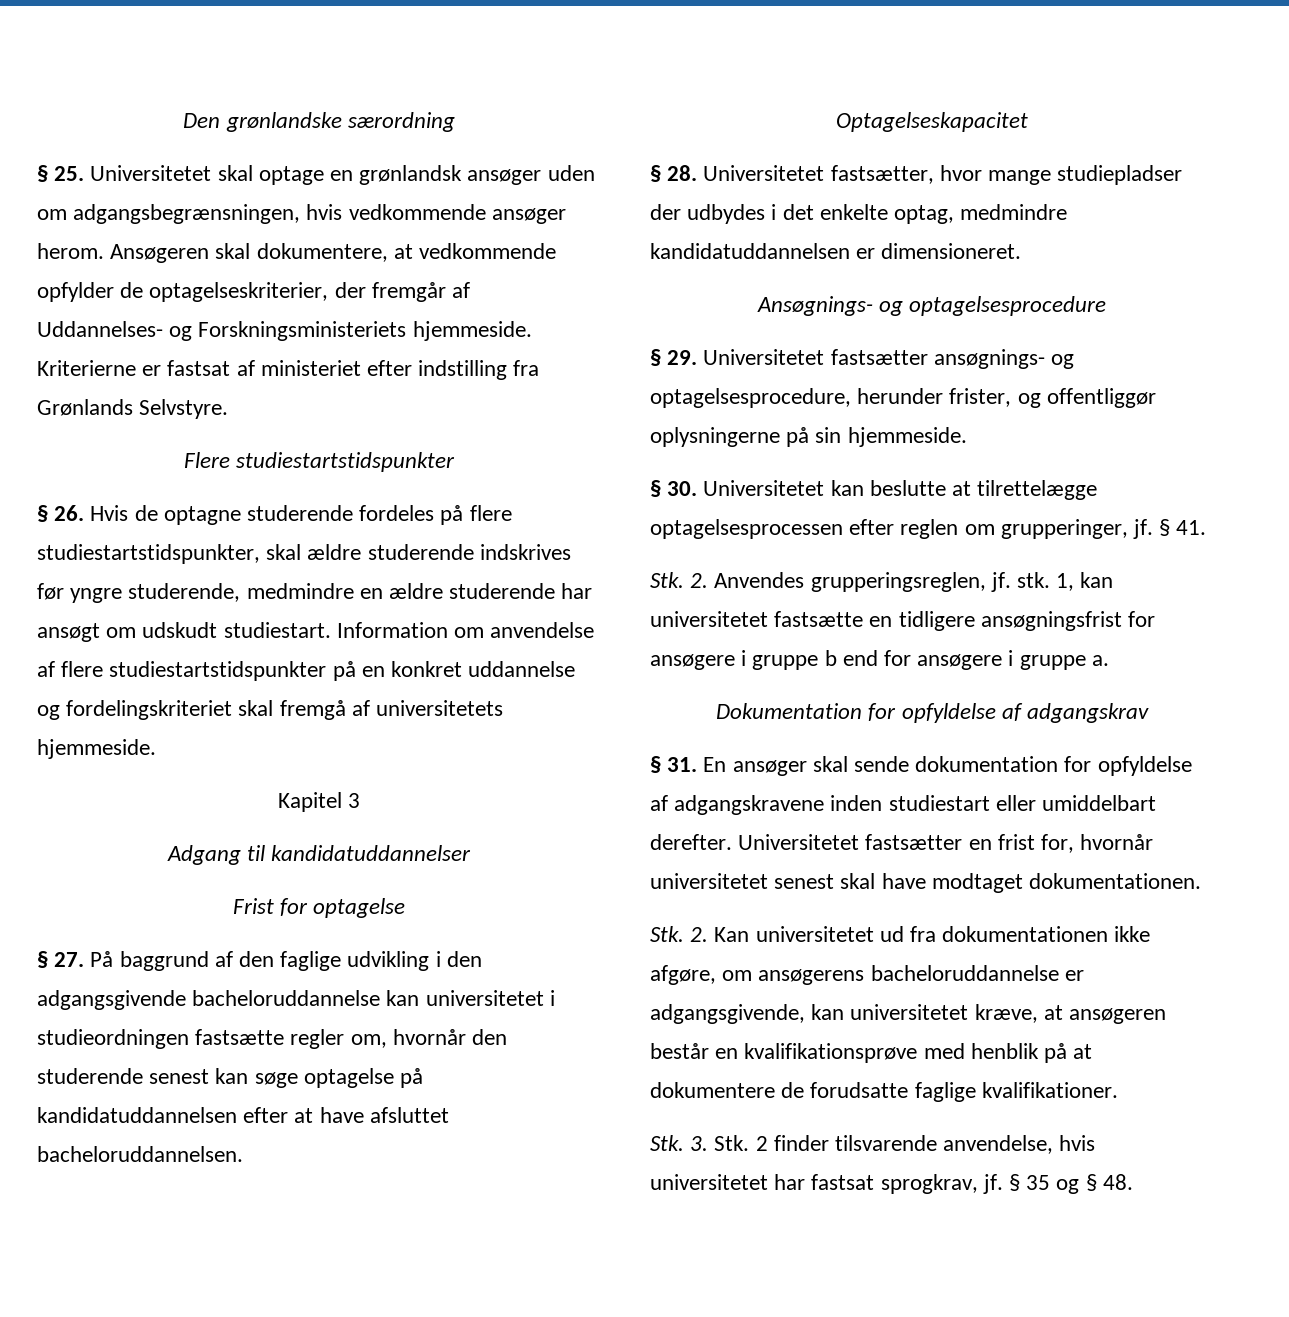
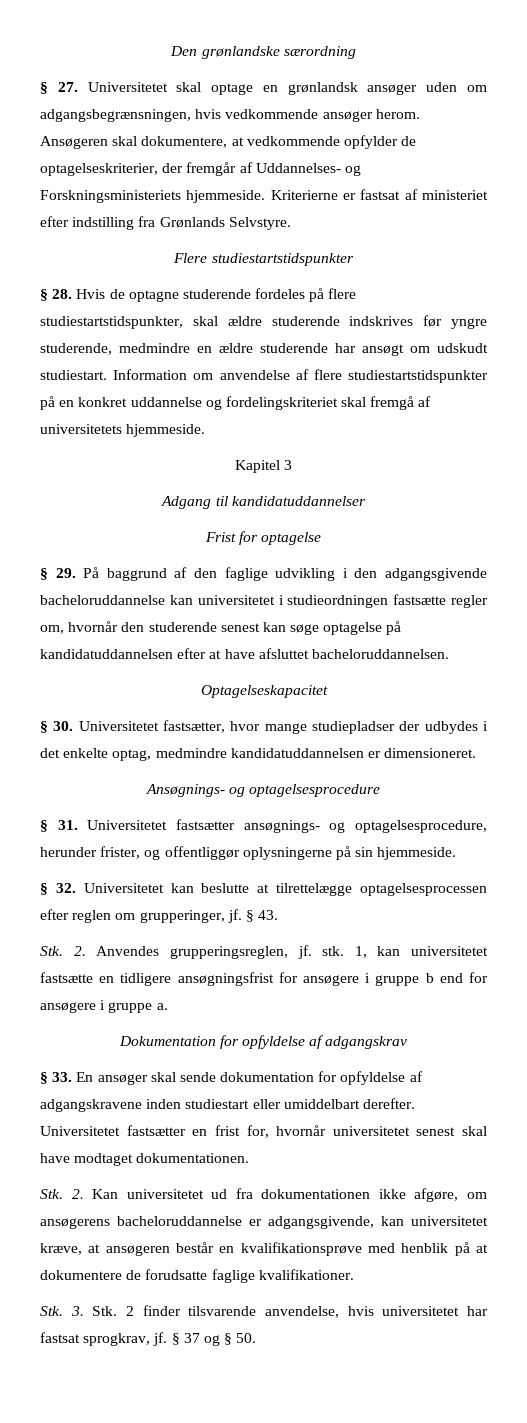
- § 25. Universitetet skal optage en grønlandsk ansøger uden om adgangsbegrænsningen, hvis vedkommende ansøger herom.
+ § 27. Universitetet skal optage en grønlandsk ansøger uden om adgangsbegrænsningen, hvis vedkommende ansøger herom.
- § 26. Hvis de optagne studerende fordeles på flere studiestartstidspunkter, skal ældre studerende indskrives før yngre studerende, medmindre en ældre studerende har ansøgt om udskudt studiestart.
+ § 28. Hvis de optagne studerende fordeles på flere studiestartstidspunkter, skal ældre studerende indskrives før yngre studerende, medmindre en ældre studerende har ansøgt om udskudt studiestart.
- § 27. På baggrund af den faglige udvikling i den adgangsgivende bacheloruddannelse kan universitetet i studieordningen fastsætte regler om, hvornår den studerende senest kan søge optagelse på kandidatuddannelsen efter at have afsluttet bacheloruddannelsen.
+ § 29. På baggrund af den faglige udvikling i den adgangsgivende bacheloruddannelse kan universitetet i studieordningen fastsætte regler om, hvornår den studerende senest kan søge optagelse på kandidatuddannelsen efter at have afsluttet bacheloruddannelsen.
- § 28. Universitetet fastsætter, hvor mange studiepladser der udbydes i det enkelte optag, medmindre kandidatuddannelsen er dimensioneret.
+ § 30. Universitetet fastsætter, hvor mange studiepladser der udbydes i det enkelte optag, medmindre kandidatuddannelsen er dimensioneret.
- § 29. Universitetet fastsætter ansøgnings- og optagelsesprocedure, herunder frister, og offentliggør oplysningerne på sin hjemmeside.
+ § 31. Universitetet fastsætter ansøgnings- og optagelsesprocedure, herunder frister, og offentliggør oplysningerne på sin hjemmeside.
- § 30. Universitetet kan beslutte at tilrettelægge optagelsesprocessen efter reglen om grupperinger, jf.
+ § 32. Universitetet kan beslutte at tilrettelægge optagelsesprocessen efter reglen om grupperinger, jf.
- § 41.
+ § 43.
- § 31. En ansøger skal sende dokumentation for opfyldelse af adgangskravene inden studiestart eller umiddelbart derefter.
+ § 33. En ansøger skal sende dokumentation for opfyldelse af adgangskravene inden studiestart eller umiddelbart derefter.
- § 35 og § 48.
+ § 37 og § 50.

